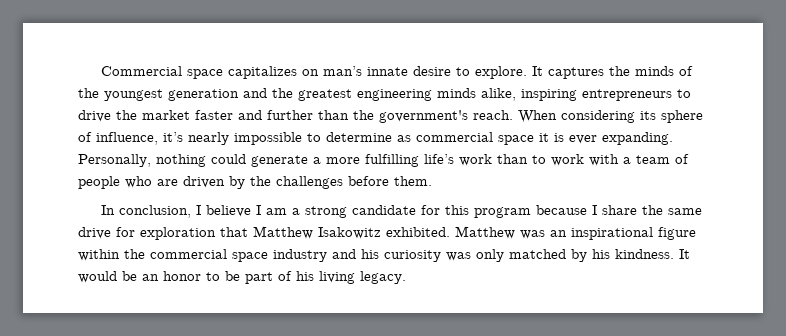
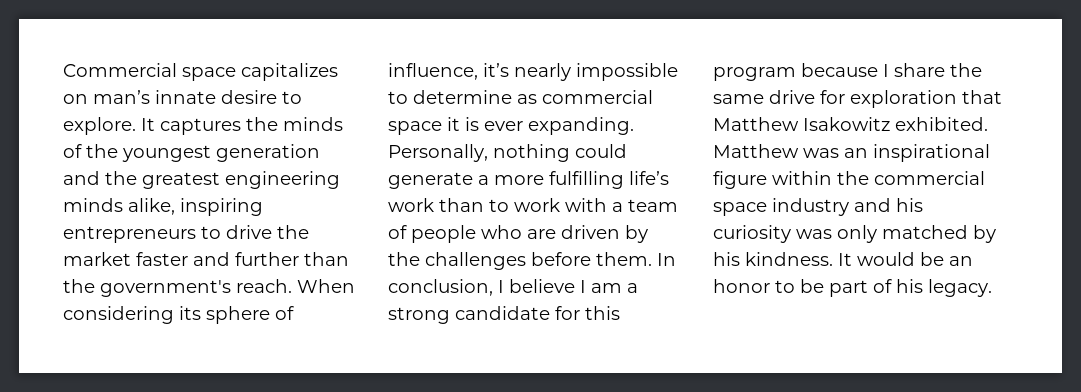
- Personally, nothing could generate a more fulfilling life’s work than to work with a team of people who are driven by the challenges before them.
- In conclusion, I believe I am a strong candidate for this program because I share the same drive for exploration that Matthew Isakowitz exhibited.
+ Personally, nothing could generate a more fulfilling life’s work than to work with a team of people who are driven by the challenges before them. In conclusion, I believe I am a strong candidate for this program because I share the same drive for exploration that Matthew Isakowitz exhibited.
- It would be an honor to be part of his living legacy.
+ It would be an honor to be part of his legacy.

